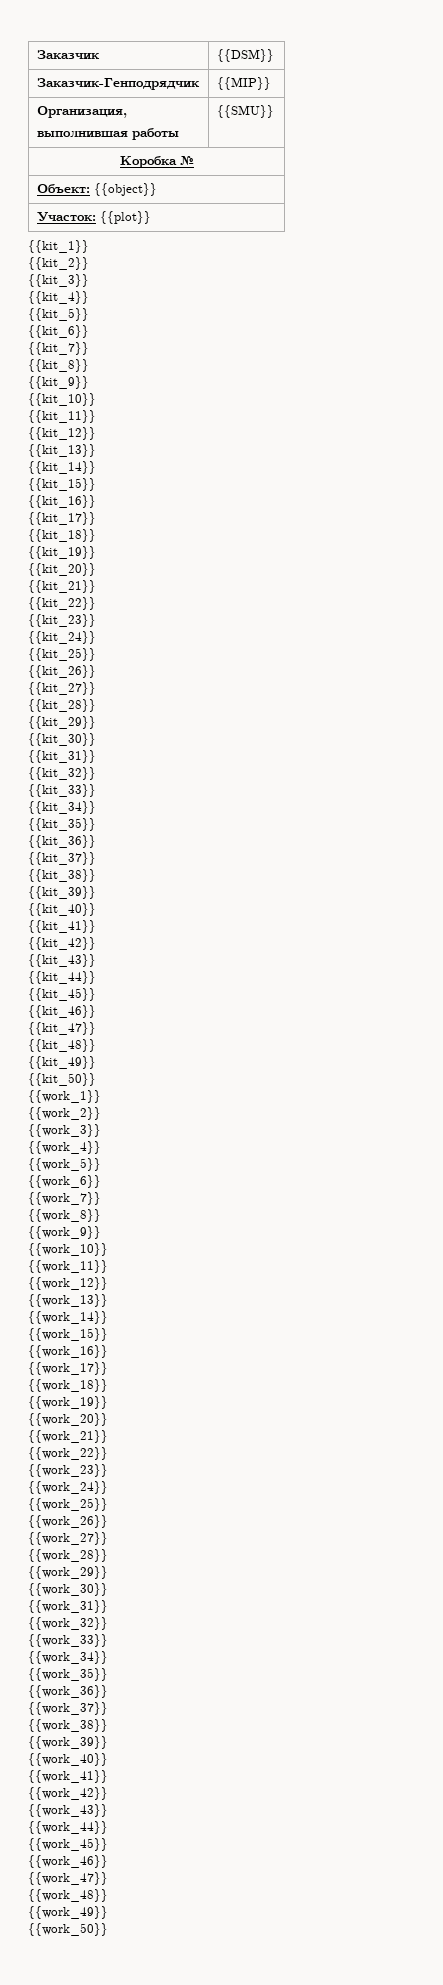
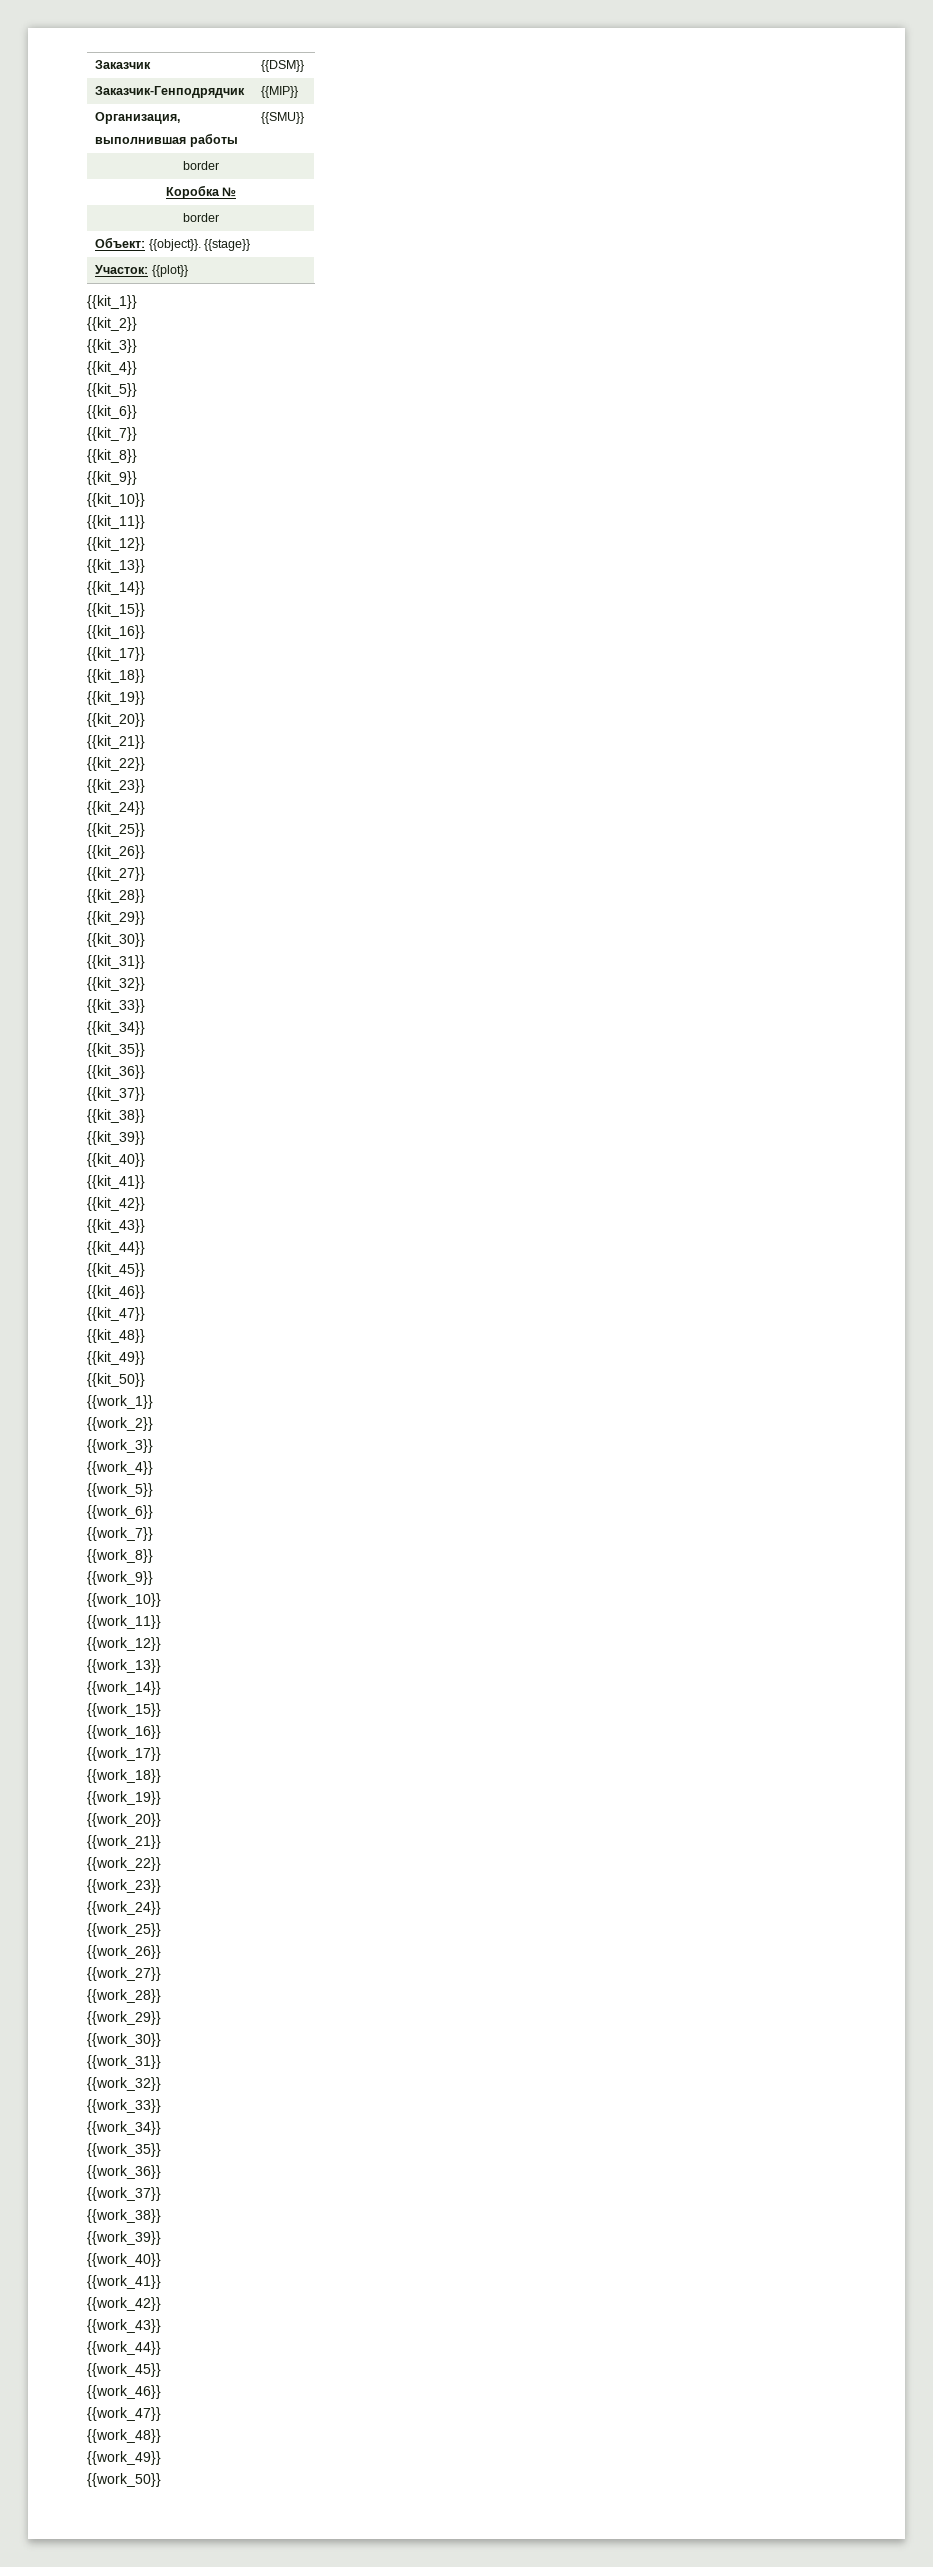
  Организация,
  выполнившая работы | {{SMU}}
+ border
  Коробка №
+ border
- Объект: {{object}}
+ Объект: {{object}}. {{stage}}

